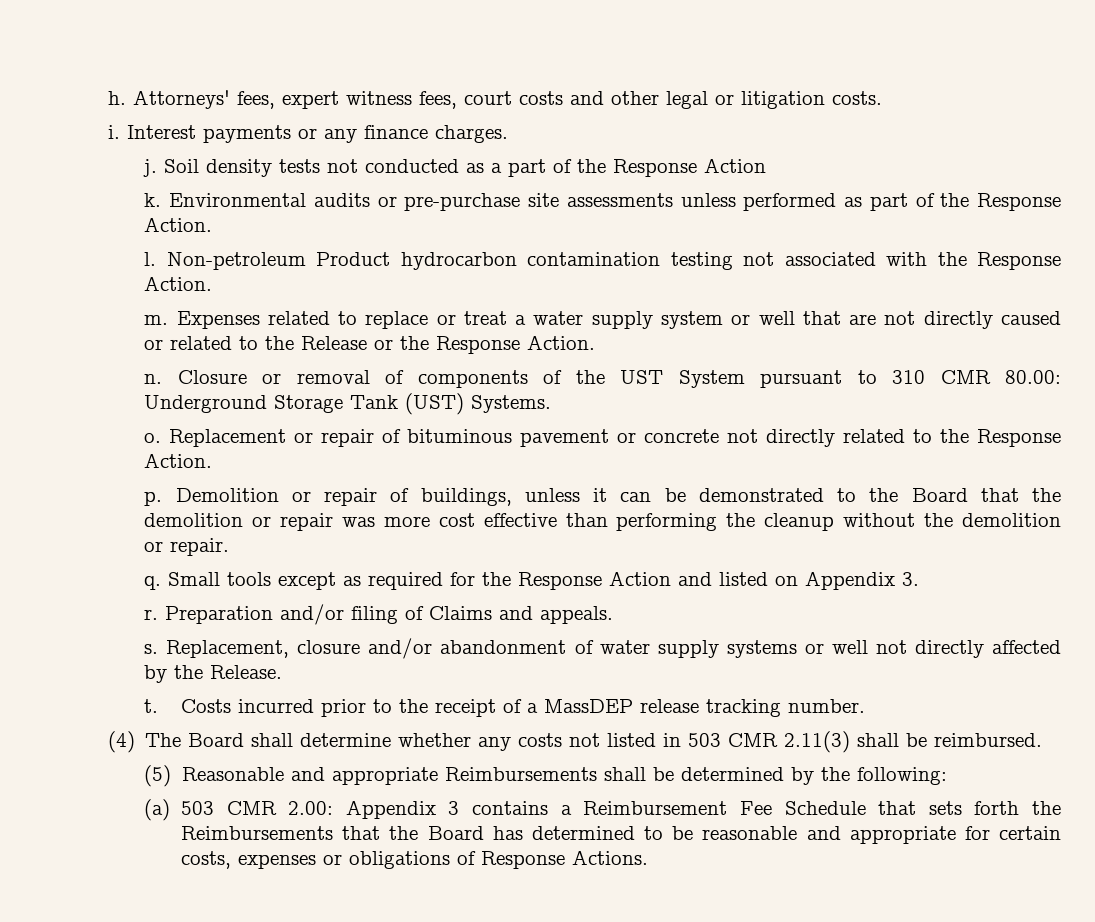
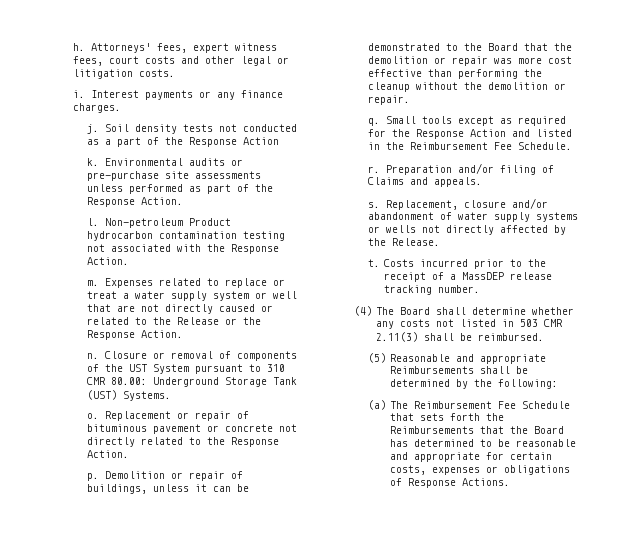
- Small tools except as required for the Response Action and listed on Appendix 3.
+ Small tools except as required for the Response Action and listed in the Reimbursement Fee Schedule.
- Replacement, closure and/or abandonment of water supply systems or well not directly affected by the Release.
+ Replacement, closure and/or abandonment of water supply systems or wells not directly affected by the Release.
- (a) 503 CMR 2.00: Appendix 3 contains a Reimbursement Fee Schedule that sets forth the Reimbursements that the Board has determined to be reasonable and appropriate for certain costs, expenses or obligations of Response Actions.
+ (a) The Reimbursement Fee Schedule that sets forth the Reimbursements that the Board has determined to be reasonable and appropriate for certain costs, expenses or obligations of Response Actions.

